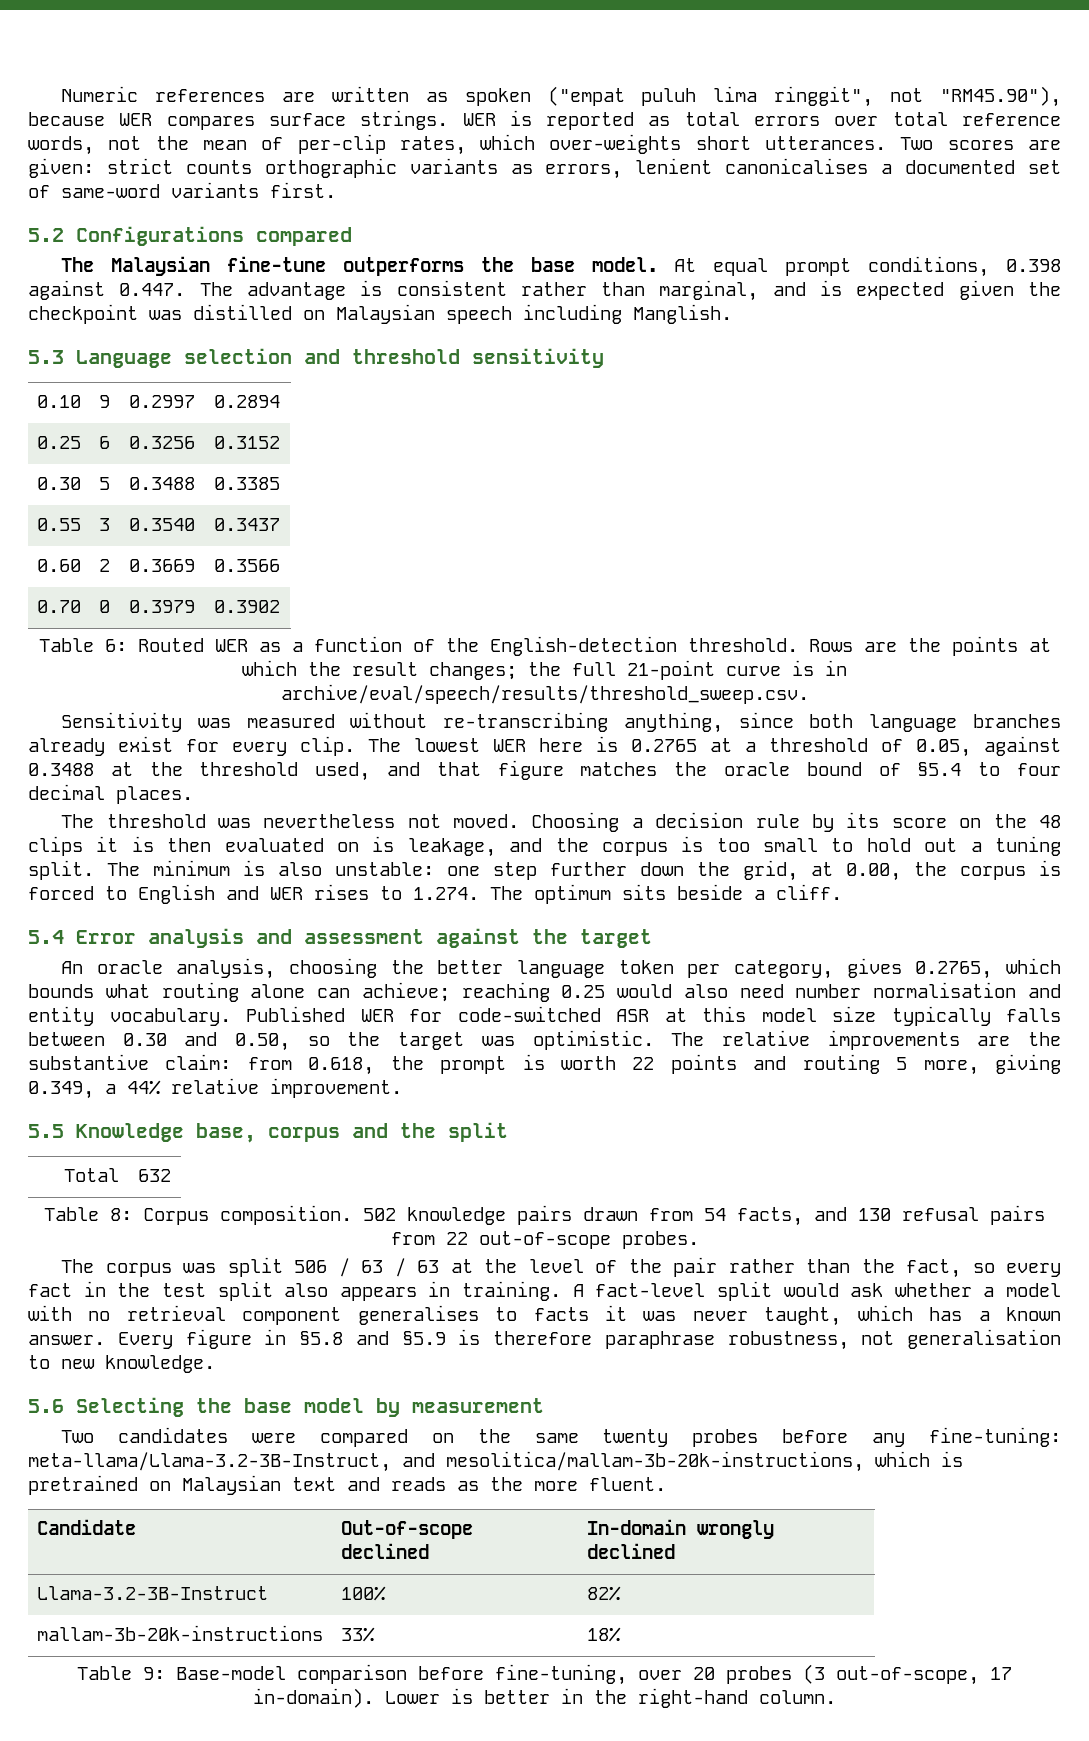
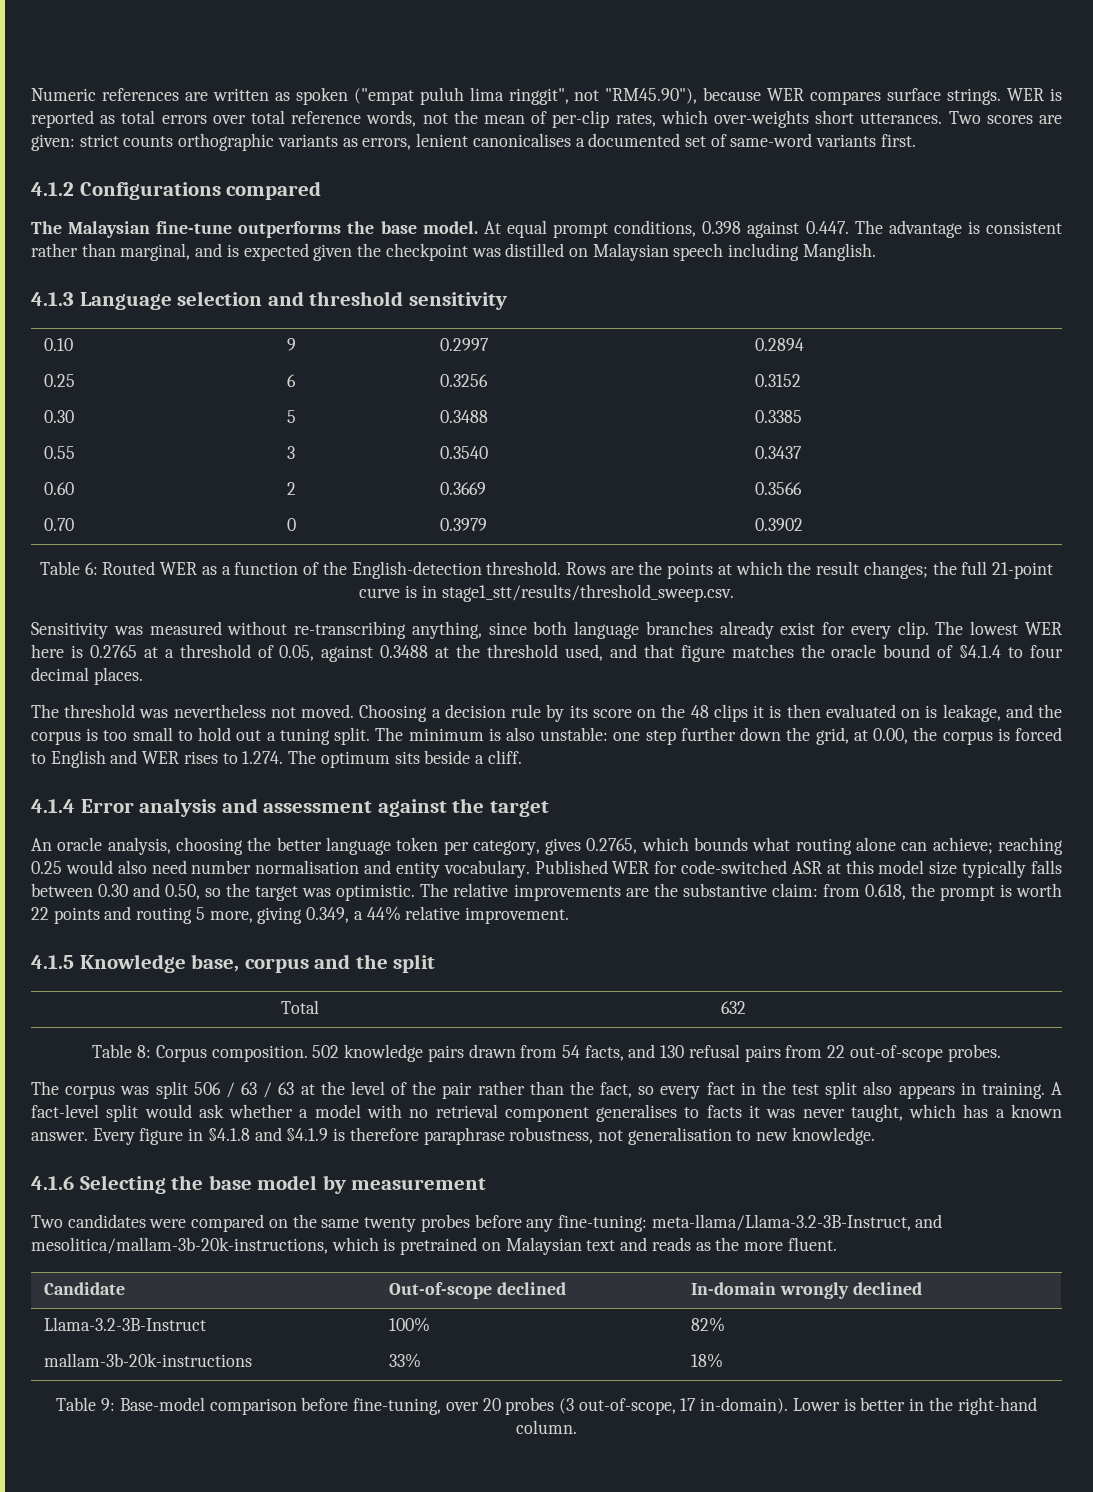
- 5.2 Configurations compared
+ 4.1.2 Configurations compared
- 5.3 Language selection and threshold sensitivity
+ 4.1.3 Language selection and threshold sensitivity
- Rows are the points at which the result changes; the full 21-point curve is in archive/eval/speech/results/threshold_sweep.csv.
+ Rows are the points at which the result changes; the full 21-point curve is in stage1_stt/results/threshold_sweep.csv.
- The lowest WER here is 0.2765 at a threshold of 0.05, against 0.3488 at the threshold used, and that figure matches the oracle bound of §5.4 to four decimal places.
+ The lowest WER here is 0.2765 at a threshold of 0.05, against 0.3488 at the threshold used, and that figure matches the oracle bound of §4.1.4 to four decimal places.
- 5.4 Error analysis and assessment against the target
+ 4.1.4 Error analysis and assessment against the target
- 5.5 Knowledge base, corpus and the split
+ 4.1.5 Knowledge base, corpus and the split
- Every figure in §5.8 and §5.9 is therefore paraphrase robustness, not generalisation to new knowledge.
+ Every figure in §4.1.8 and §4.1.9 is therefore paraphrase robustness, not generalisation to new knowledge.
- 5.6 Selecting the base model by measurement
+ 4.1.6 Selecting the base model by measurement

